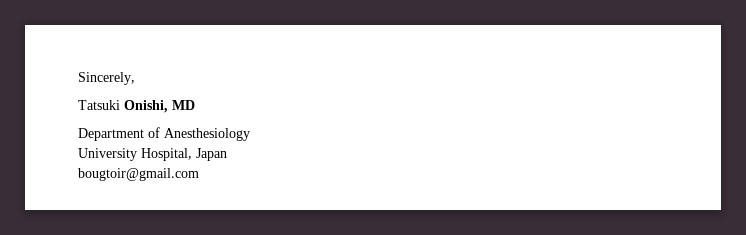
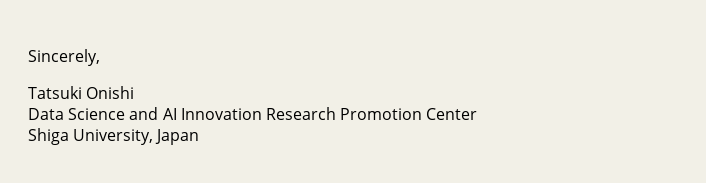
- Tatsuki Onishi, MD
- Department of Anesthesiology
- University Hospital, Japan
+ Tatsuki Onishi
+ Data Science and AI Innovation Research Promotion Center
+ Shiga University, Japan
- bougtoir@gmail.com

